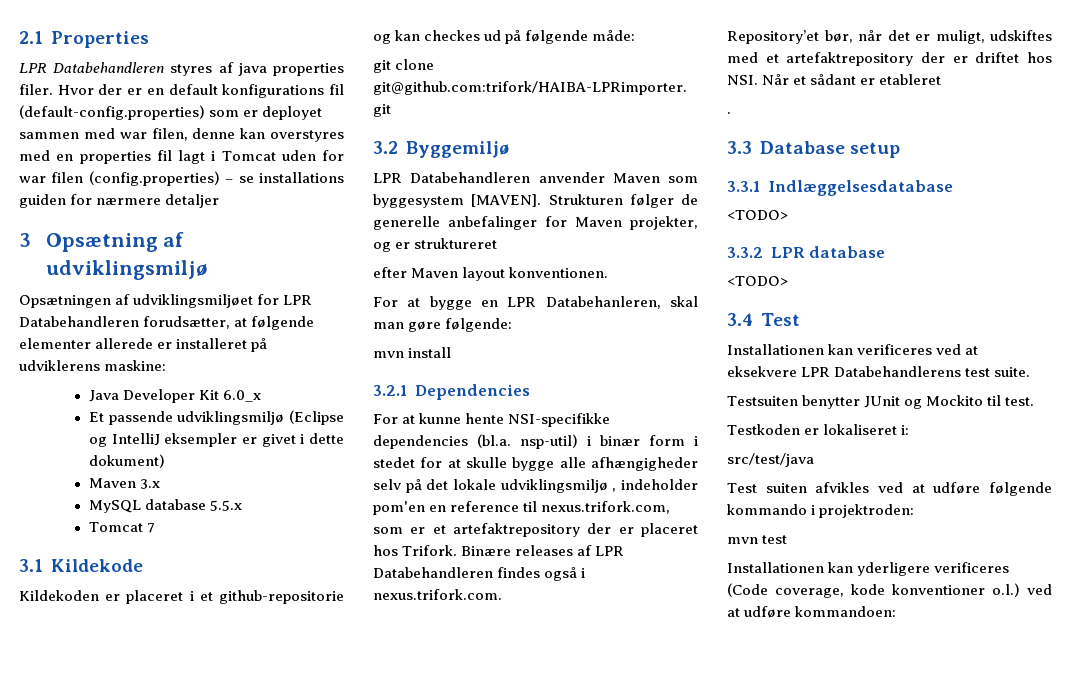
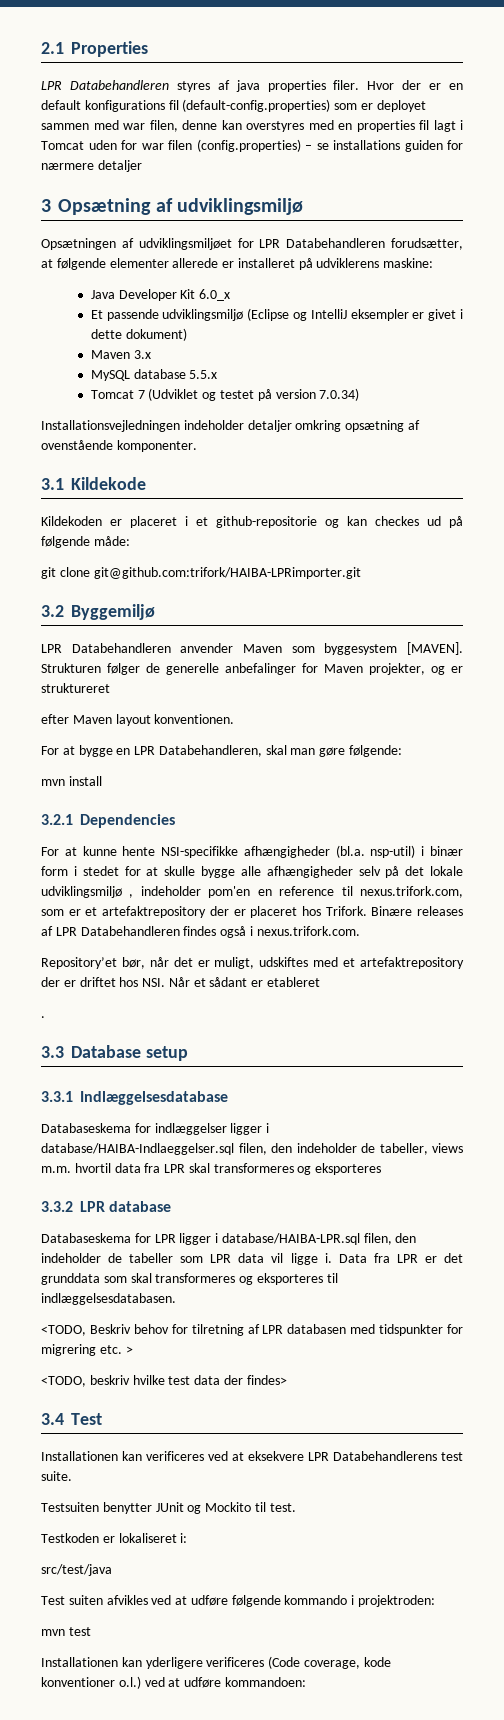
- Tomcat 7
+ Tomcat 7 (Udviklet og testet på version 7.0.34)
+ Installationsvejledningen indeholder detaljer omkring opsætning af ovenstående komponenter.
- For at bygge en LPR Databehanleren, skal man gøre følgende:
+ For at bygge en LPR Databehandleren, skal man gøre følgende:
- For at kunne hente NSI-specifikke dependencies (bl.a. nsp-util) i binær form i stedet for at skulle bygge alle afhængigheder selv på det lokale udviklingsmiljø , indeholder pom'en en reference til nexus.trifork.com, som er et artefaktrepository der er placeret hos Trifork.
+ For at kunne hente NSI-specifikke afhængigheder (bl.a. nsp-util) i binær form i stedet for at skulle bygge alle afhængigheder selv på det lokale udviklingsmiljø , indeholder pom'en en reference til nexus.trifork.com, som er et artefaktrepository der er placeret hos Trifork.
  3.3.1 Indlæggelsesdatabase
- <TODO>
+ Databaseskema for indlæggelser ligger i database/HAIBA-Indlaeggelser.sql filen, den indeholder de tabeller, views m.m. hvortil data fra LPR skal transformeres og eksporteres
  3.3.2 LPR database
- <TODO>
+ Databaseskema for LPR ligger i database/HAIBA-LPR.sql filen, den indeholder de tabeller som LPR data vil ligge i. Data fra LPR er det grunddata som skal transformeres og eksporteres til indlæggelsesdatabasen.
+ <TODO, Beskriv behov for tilretning af LPR databasen med tidspunkter for migrering etc. >
+ <TODO, beskriv hvilke test data der findes>

